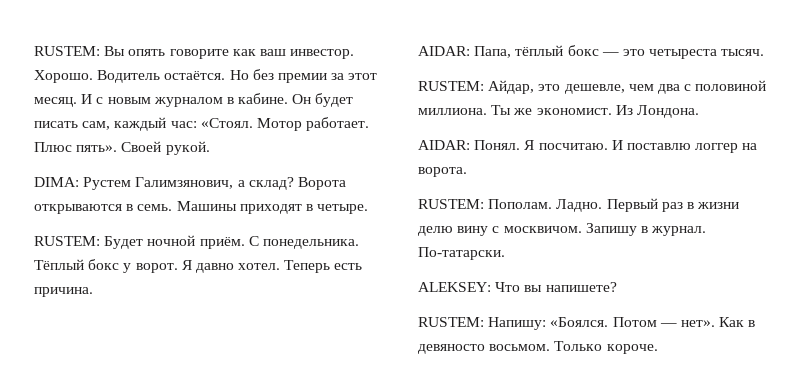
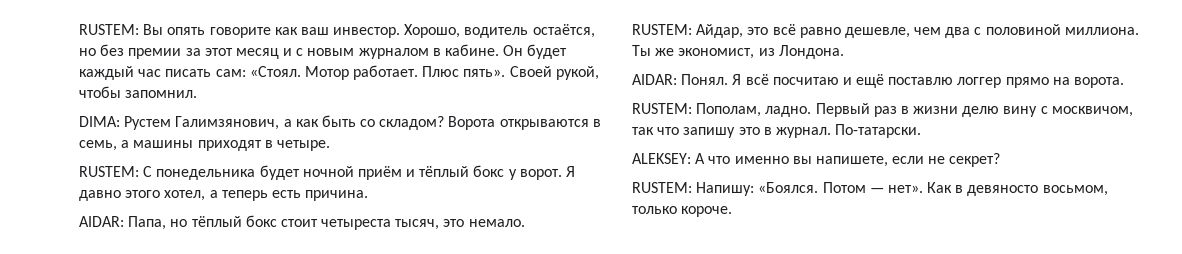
- Хорошо. Водитель остаётся. Но без премии за этот месяц. И с новым журналом в кабине.
+ Хорошо, водитель остаётся, но без премии за этот месяц и с новым журналом в кабине.
- Он будет писать сам, каждый час: «Стоял.
+ Он будет каждый час писать сам: «Стоял.
- Своей рукой.
+ Своей рукой, чтобы запомнил.
- DIMA: Рустем Галимзянович, а склад? Ворота открываются в семь. Машины приходят в четыре.
- RUSTEM: Будет ночной приём. С понедельника. Тёплый бокс у ворот.
+ DIMA: Рустем Галимзянович, а как быть со складом? Ворота открываются в семь, а машины приходят в четыре.
+ RUSTEM: С понедельника будет ночной приём и тёплый бокс у ворот.
- Я давно хотел. Теперь есть причина.
+ Я давно этого хотел, а теперь есть причина.
- AIDAR: Папа, тёплый бокс — это четыреста тысяч.
+ AIDAR: Папа, но тёплый бокс стоит четыреста тысяч, это немало.
- RUSTEM: Айдар, это дешевле, чем два с половиной миллиона.
+ RUSTEM: Айдар, это всё равно дешевле, чем два с половиной миллиона.
- Ты же экономист. Из Лондона.
+ Ты же экономист, из Лондона.
- Я посчитаю. И поставлю логгер на ворота.
+ Я всё посчитаю и ещё поставлю логгер прямо на ворота.
- RUSTEM: Пополам. Ладно.
+ RUSTEM: Пополам, ладно.
- Первый раз в жизни делю вину с москвичом. Запишу в журнал.
+ Первый раз в жизни делю вину с москвичом, так что запишу это в журнал.
- ALEKSEY: Что вы напишете?
+ ALEKSEY: А что именно вы напишете, если не секрет?
- Как в девяносто восьмом. Только короче.
+ Как в девяносто восьмом, только короче.

